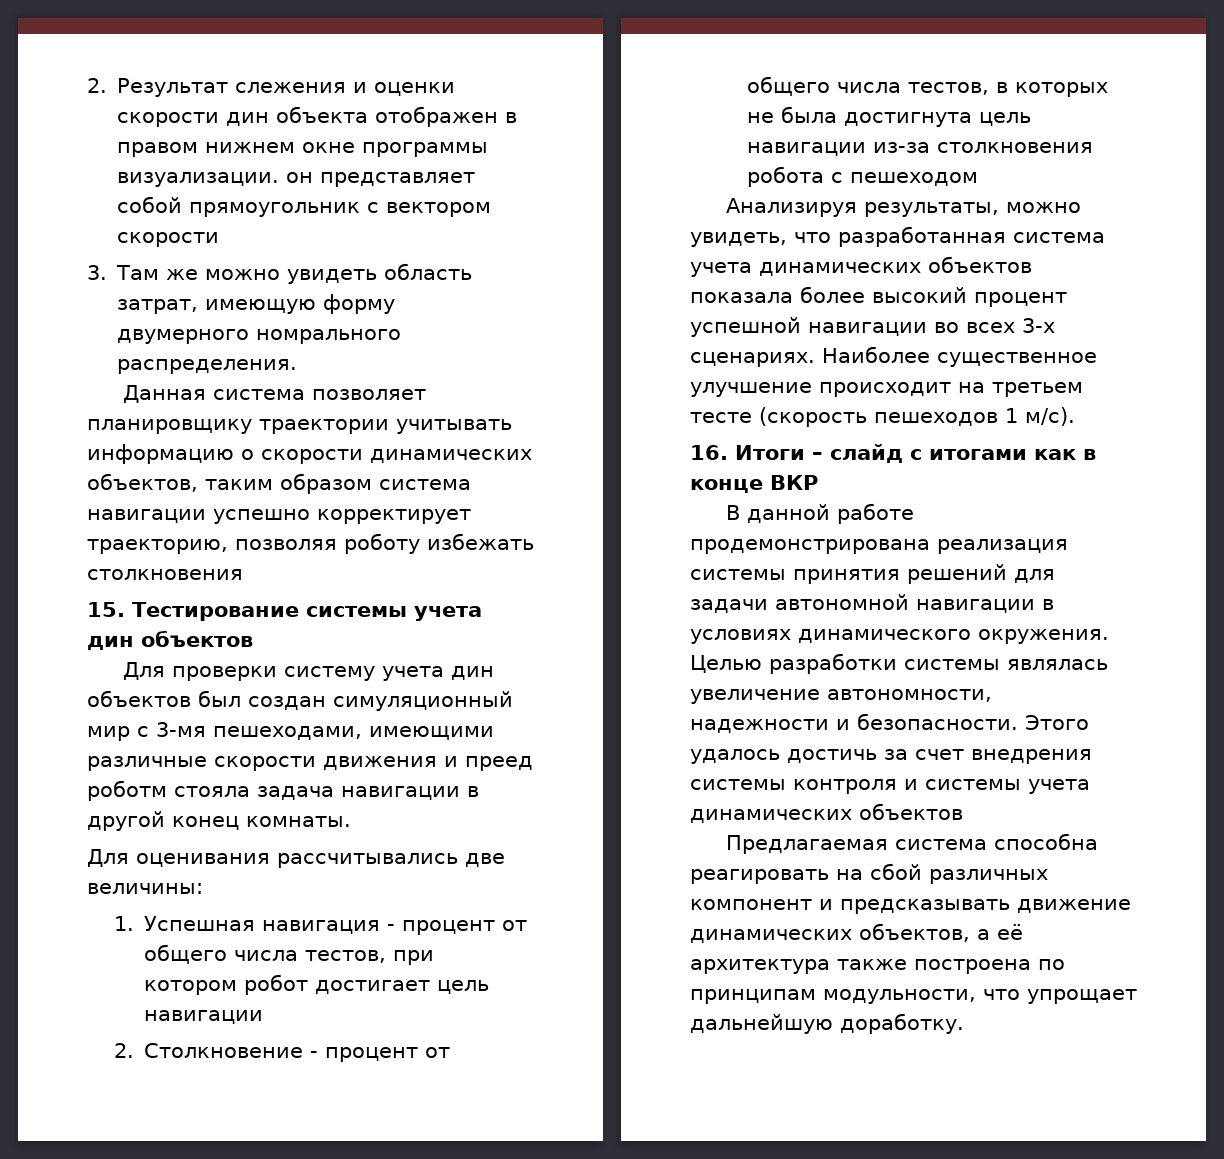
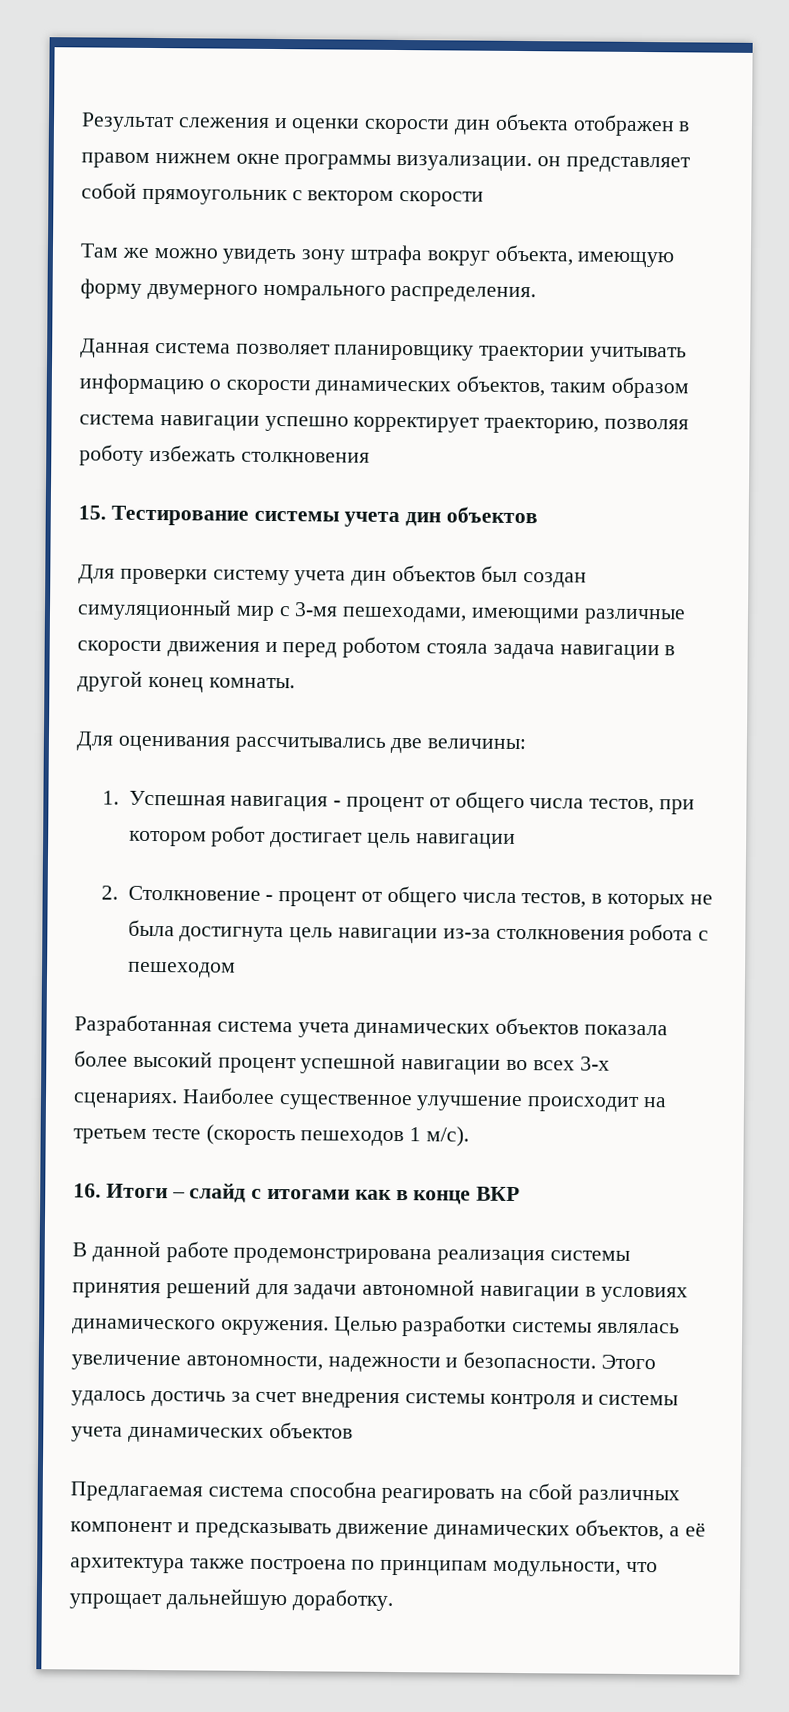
- 2. Результат слежения и оценки скорости дин объекта отображен в правом нижнем окне программы визуализации. он представляет собой прямоугольник с вектором скорости
+ Результат слежения и оценки скорости дин объекта отображен в правом нижнем окне программы визуализации. он представляет собой прямоугольник с вектором скорости
- 3. Там же можно увидеть область затрат, имеющую форму двумерного номрального распределения.
+ Там же можно увидеть зону штрафа вокруг объекта, имеющую форму двумерного номрального распределения.
- Для проверки систему учета дин объектов был создан симуляционный мир с 3-мя пешеходами, имеющими различные скорости движения и преед роботм стояла задача навигации в другой конец комнаты.
+ Для проверки систему учета дин объектов был создан симуляционный мир с 3-мя пешеходами, имеющими различные скорости движения и перед роботом стояла задача навигации в другой конец комнаты.
- Анализируя результаты, можно увидеть, что разработанная система учета динамических объектов показала более высокий процент успешной навигации во всех 3-х сценариях.
+ Разработанная система учета динамических объектов показала более высокий процент успешной навигации во всех 3-х сценариях.

